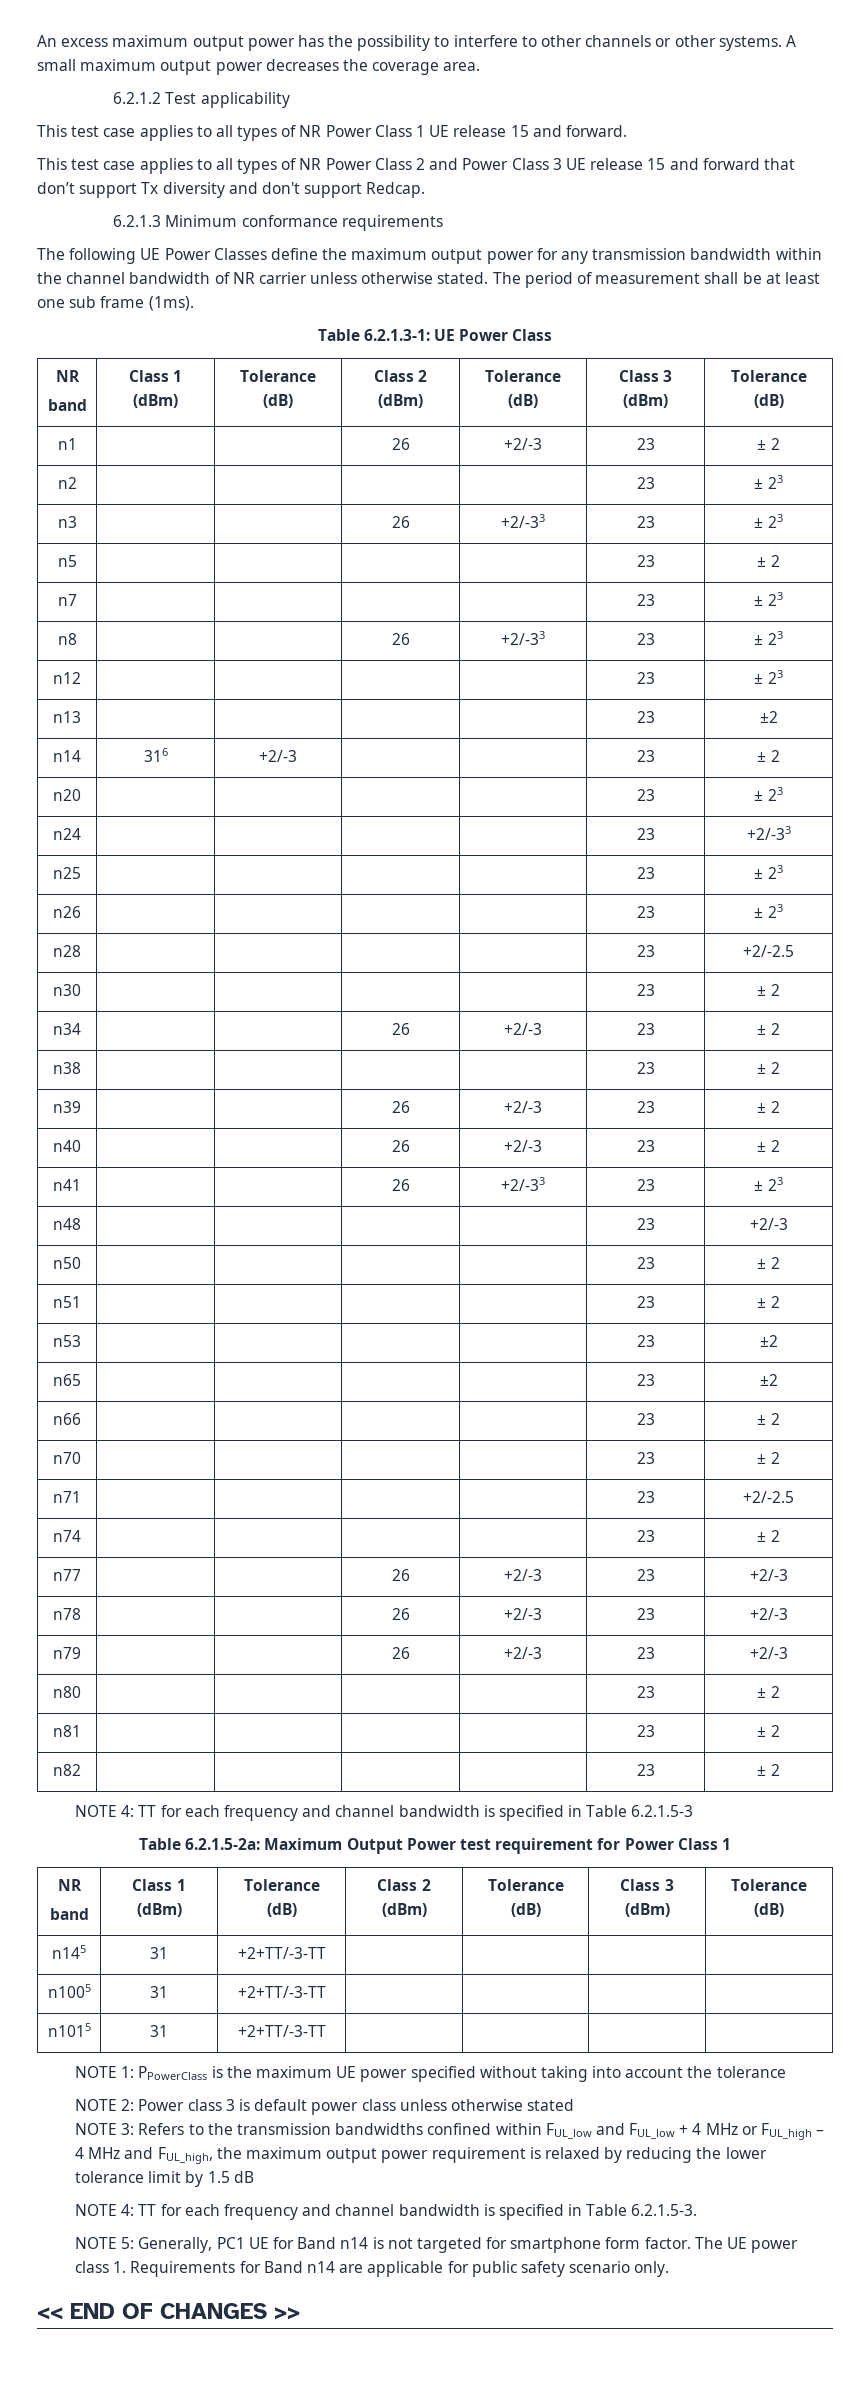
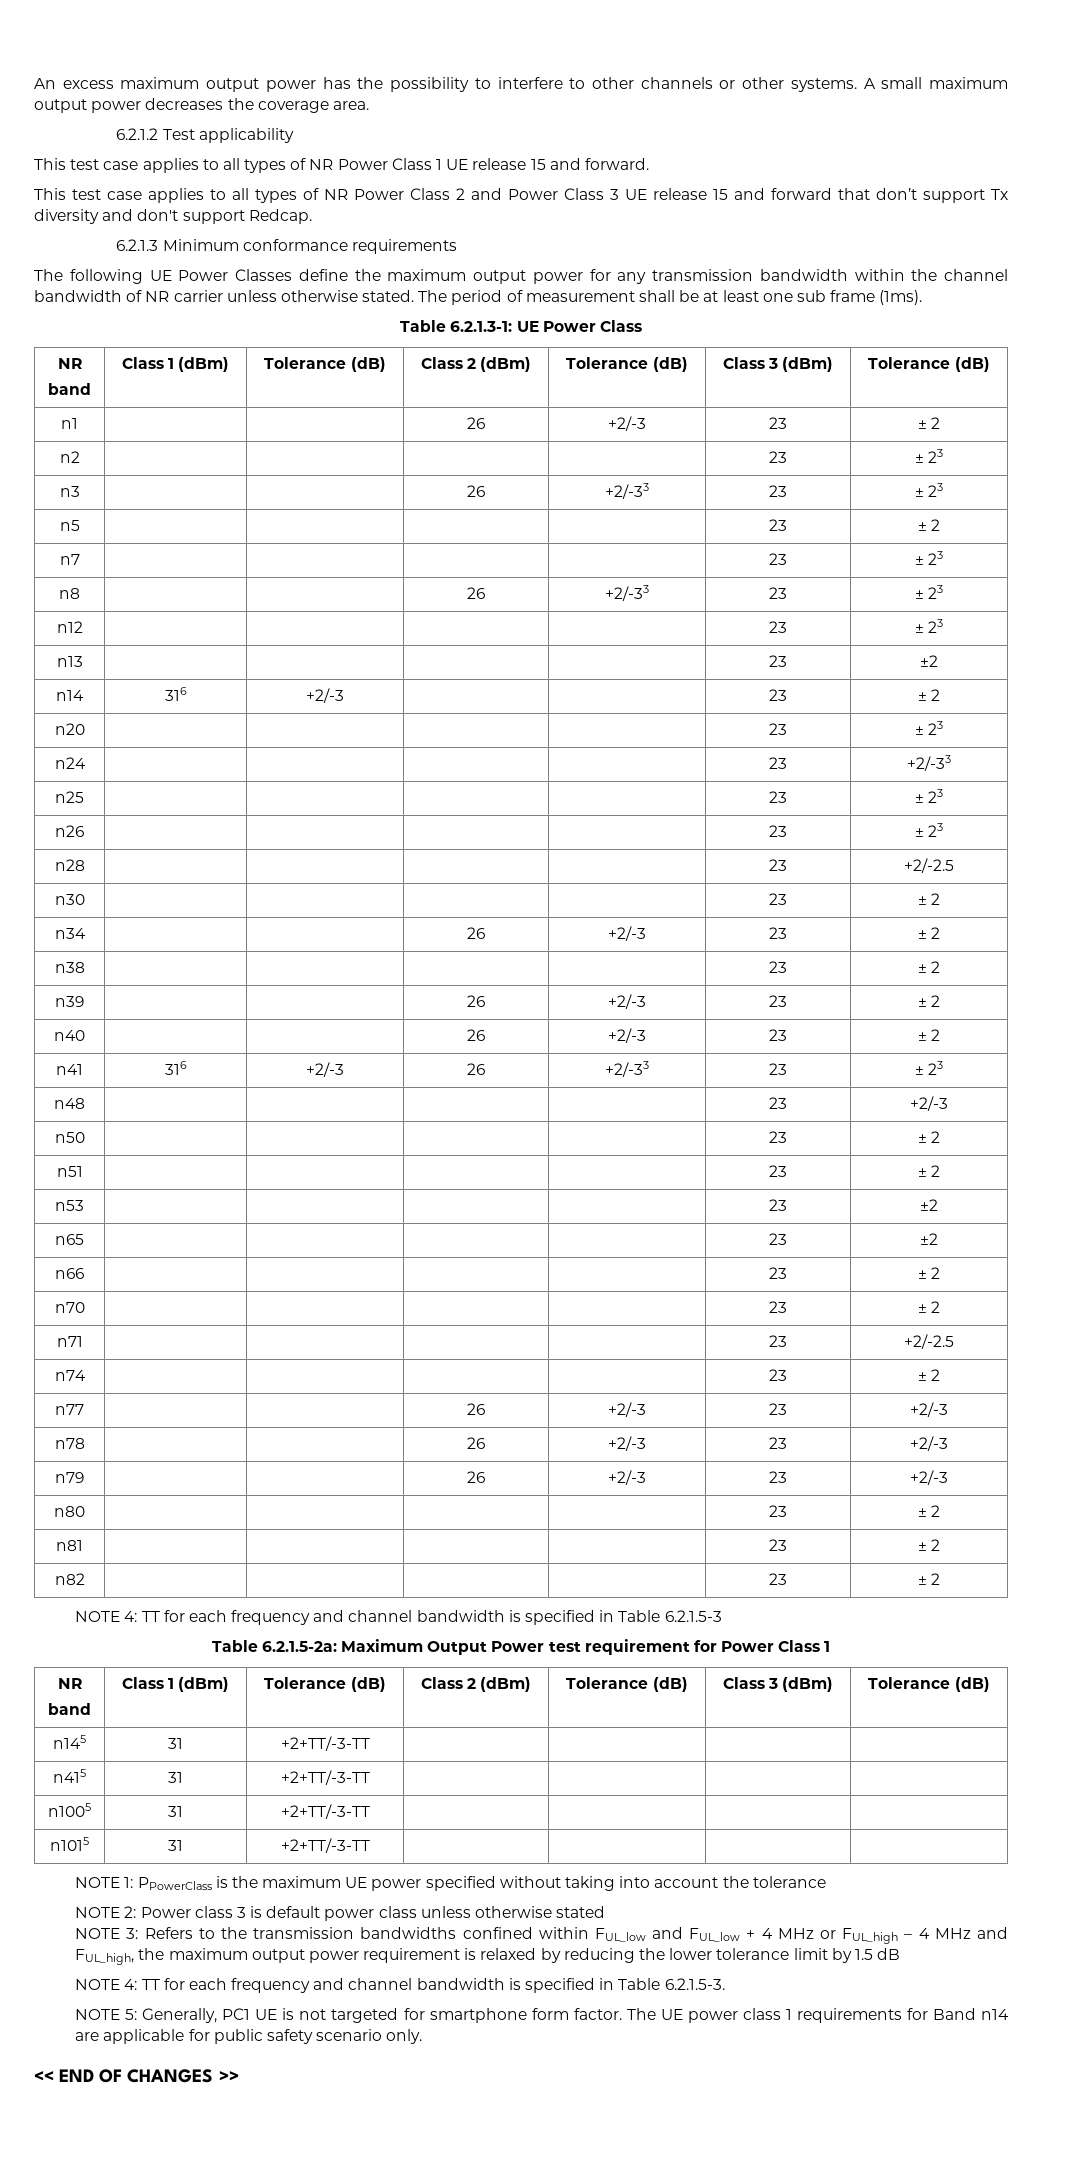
- n41 | | | 26 | +2/-33 | 23 | ± 23
+ n41 | 316 | +2/-3 | 26 | +2/-33 | 23 | ± 23
+ n415 | 31 | +2+TT/-3-TT | | | |
- NOTE 5: Generally, PC1 UE for Band n14 is not targeted for smartphone form factor.
+ NOTE 5: Generally, PC1 UE is not targeted for smartphone form factor.
- The UE power class 1. Requirements for Band n14 are applicable for public safety scenario only.
+ The UE power class 1 requirements for Band n14 are applicable for public safety scenario only.

